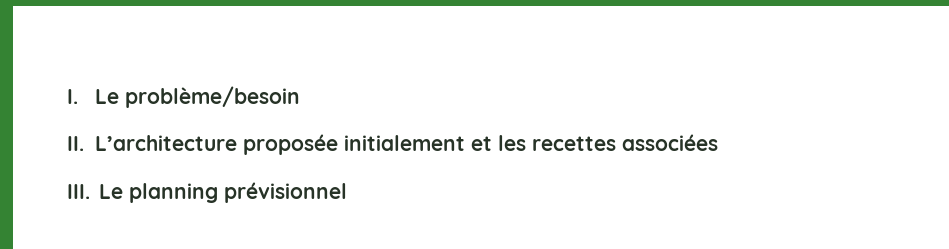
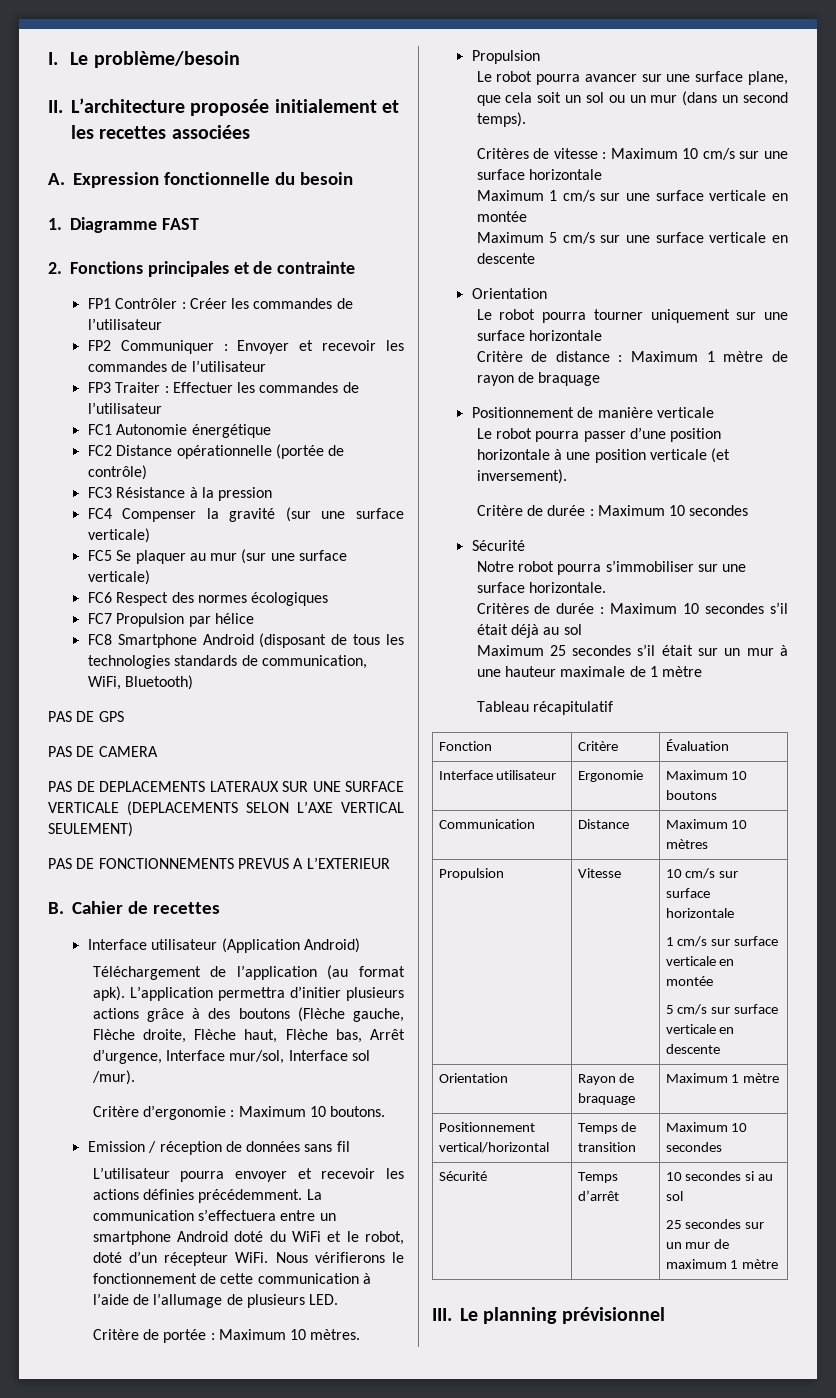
+ A. Expression fonctionnelle du besoin
+ 1. Diagramme FAST
+ 2. Fonctions principales et de contrainte
+ FP1 Contrôler : Créer les commandes de l’utilisateur
+ FP2 Communiquer : Envoyer et recevoir les commandes de l’utilisateur
+ FP3 Traiter : Effectuer les commandes de l’utilisateur
+ FC1 Autonomie énergétique
+ FC2 Distance opérationnelle (portée de contrôle)
+ FC3 Résistance à la pression
+ FC4 Compenser la gravité (sur une surface verticale)
+ FC5 Se plaquer au mur (sur une surface verticale)
+ FC6 Respect des normes écologiques
+ FC7 Propulsion par hélice
+ FC8 Smartphone Android (disposant de tous les technologies standards de communication, WiFi, Bluetooth)
+ PAS DE GPS
+ PAS DE CAMERA
+ PAS DE DEPLACEMENTS LATERAUX SUR UNE SURFACE VERTICALE (DEPLACEMENTS SELON L’AXE VERTICAL SEULEMENT)
+ PAS DE FONCTIONNEMENTS PREVUS A L’EXTERIEUR
+ B. Cahier de recettes
+ Interface utilisateur (Application Android)
+ Téléchargement de l’application (au format apk). L’application permettra d’initier plusieurs actions grâce à des boutons (Flèche gauche, Flèche droite, Flèche haut, Flèche bas, Arrêt d’urgence, Interface mur/sol, Interface sol /mur).
+ Critère d’ergonomie : Maximum 10 boutons.
+ Emission / réception de données sans fil
+ L’utilisateur pourra envoyer et recevoir les actions définies précédemment. La communication s’effectuera entre un smartphone Android doté du WiFi et le robot, doté d’un récepteur WiFi. Nous vérifierons le fonctionnement de cette communication à l’aide de l’allumage de plusieurs LED.
+ Critère de portée : Maximum 10 mètres.
+ Propulsion
+ Le robot pourra avancer sur une surface plane, que cela soit un sol ou un mur (dans un second temps).
+ Critères de vitesse : Maximum 10 cm/s sur une surface horizontale
+ Maximum 1 cm/s sur une surface verticale en montée
+ Maximum 5 cm/s sur une surface verticale en descente
+ Orientation
+ Le robot pourra tourner uniquement sur une surface horizontale
+ Critère de distance : Maximum 1 mètre de rayon de braquage
+ Positionnement de manière verticale
+ Le robot pourra passer d’une position horizontale à une position verticale (et inversement).
+ Critère de durée : Maximum 10 secondes
+ Sécurité
+ Notre robot pourra s’immobiliser sur une surface horizontale.
+ Critères de durée : Maximum 10 secondes s’il était déjà au sol
+ Maximum 25 secondes s’il était sur un mur à une hauteur maximale de 1 mètre
+ Tableau récapitulatif
+ Fonction | Critère | Évaluation
+ Interface utilisateur | Ergonomie | Maximum 10 boutons
+ Communication | Distance | Maximum 10 mètres
+ Propulsion | Vitesse | 10 cm/s sur surface horizontale
+ 1 cm/s sur surface verticale en montée
+ 5 cm/s sur surface verticale en descente
+ Orientation | Rayon de braquage | Maximum 1 mètre
+ Positionnement vertical/horizontal | Temps de transition | Maximum 10 secondes
+ Sécurité | Temps d’arrêt | 10 secondes si au sol
+ 25 secondes sur un mur de maximum 1 mètre

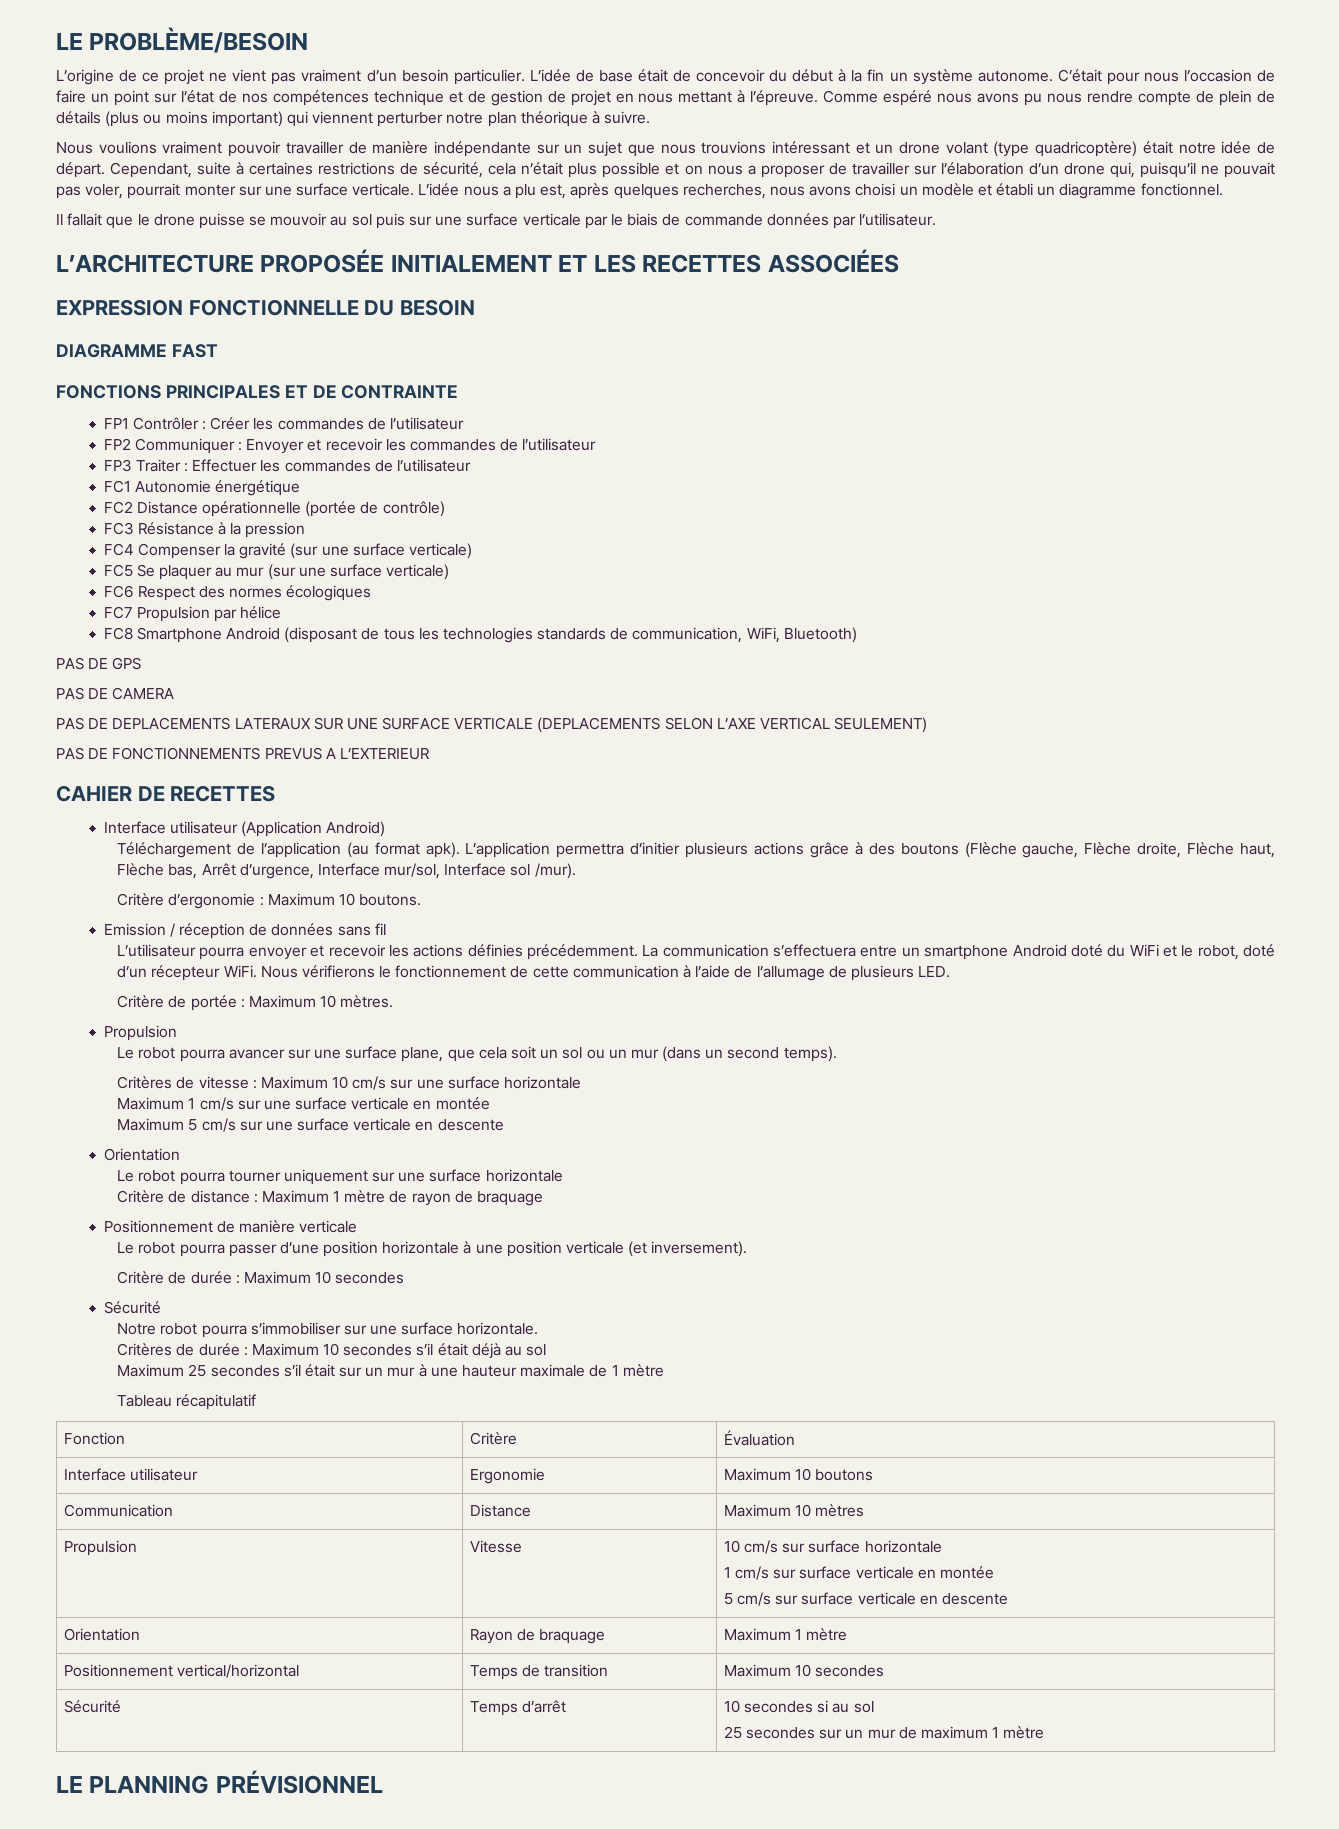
- I. Le problème/besoin
- II. L’architecture proposée initialement et les recettes associées
- A. Expression fonctionnelle du besoin
- 1. Diagramme FAST
- 2. Fonctions principales et de contrainte
+ LE PROBLÈME/BESOIN
+ L’origine de ce projet ne vient pas vraiment d’un besoin particulier. L’idée de base était de concevoir du début à la fin un système autonome. C’était pour nous l’occasion de faire un point sur l’état de nos compétences technique et de gestion de projet en nous mettant à l’épreuve. Comme espéré nous avons pu nous rendre compte de plein de détails (plus ou moins important) qui viennent perturber notre plan théorique à suivre.
+ Nous voulions vraiment pouvoir travailler de manière indépendante sur un sujet que nous trouvions intéressant et un drone volant (type quadricoptère) était notre idée de départ. Cependant, suite à certaines restrictions de sécurité, cela n’était plus possible et on nous a proposer de travailler sur l’élaboration d’un drone qui, puisqu’il ne pouvait pas voler, pourrait monter sur une surface verticale. L’idée nous a plu est, après quelques recherches, nous avons choisi un modèle et établi un diagramme fonctionnel.
+ Il fallait que le drone puisse se mouvoir au sol puis sur une surface verticale par le biais de commande données par l’utilisateur.
+ L’ARCHITECTURE PROPOSÉE INITIALEMENT ET LES RECETTES ASSOCIÉES
+ EXPRESSION FONCTIONNELLE DU BESOIN
+ DIAGRAMME FAST
+ FONCTIONS PRINCIPALES ET DE CONTRAINTE
- B. Cahier de recettes
+ CAHIER DE RECETTES
- III. Le planning prévisionnel
+ LE PLANNING PRÉVISIONNEL

